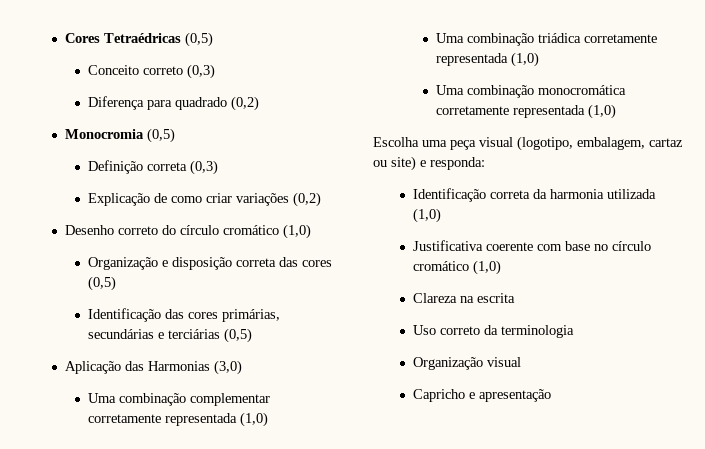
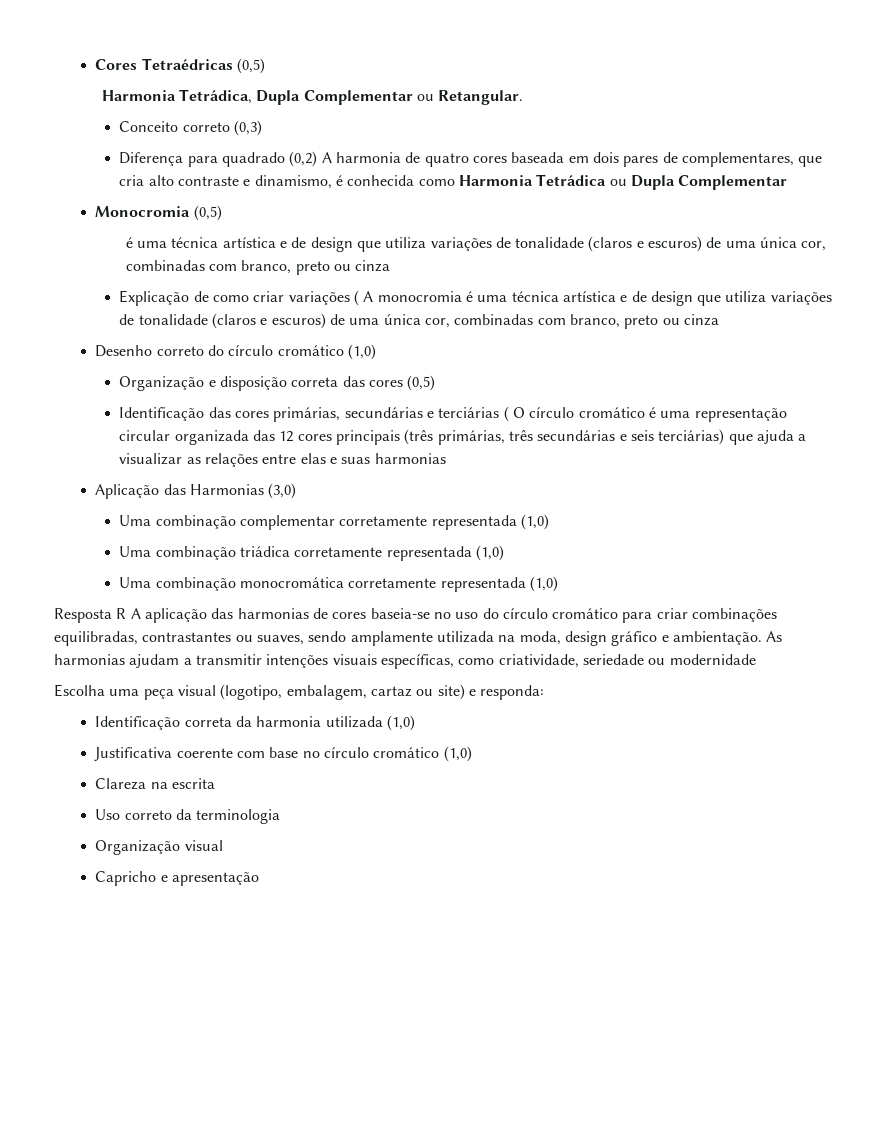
+ Harmonia Tetrádica, Dupla Complementar ou Retangular.
- Diferença para quadrado (0,2)
+ Diferença para quadrado (0,2) A harmonia de quatro cores baseada em dois pares de complementares, que cria alto contraste e dinamismo, é conhecida como Harmonia Tetrádica ou Dupla Complementar
  Monocromia (0,5)
- Definição correta (0,3)
+ é uma técnica artística e de design que utiliza variações de tonalidade (claros e escuros) de uma única cor, combinadas com branco, preto ou cinza
- Explicação de como criar variações (0,2)
+ Explicação de como criar variações ( A monocromia é uma técnica artística e de design que utiliza variações de tonalidade (claros e escuros) de uma única cor, combinadas com branco, preto ou cinza
- Identificação das cores primárias, secundárias e terciárias (0,5)
+ Identificação das cores primárias, secundárias e terciárias ( O círculo cromático é uma representação circular organizada das 12 cores principais (três primárias, três secundárias e seis terciárias) que ajuda a visualizar as relações entre elas e suas harmonias
+ Resposta R A aplicação das harmonias de cores baseia-se no uso do círculo cromático para criar combinações equilibradas, contrastantes ou suaves, sendo amplamente utilizada na moda, design gráfico e ambientação. As harmonias ajudam a transmitir intenções visuais específicas, como criatividade, seriedade ou modernidade

